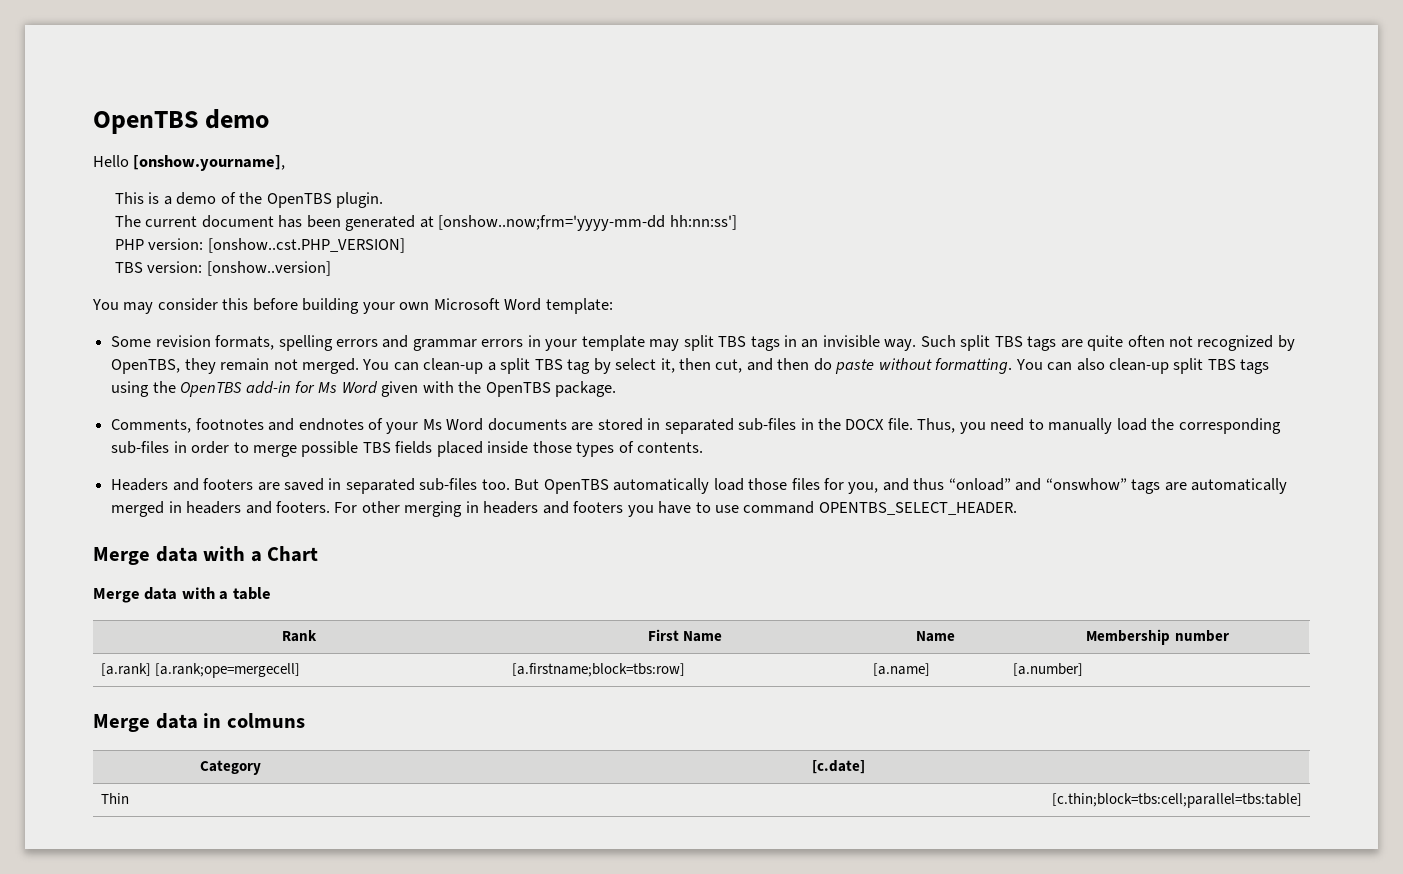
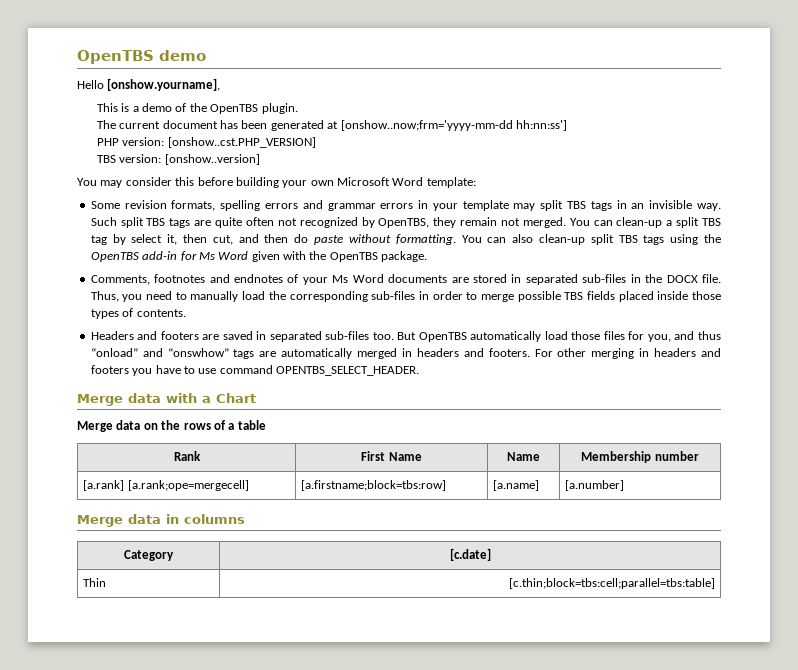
- Merge data with a table
+ Merge data on the rows of a table
- Merge data in colmuns
+ Merge data in columns

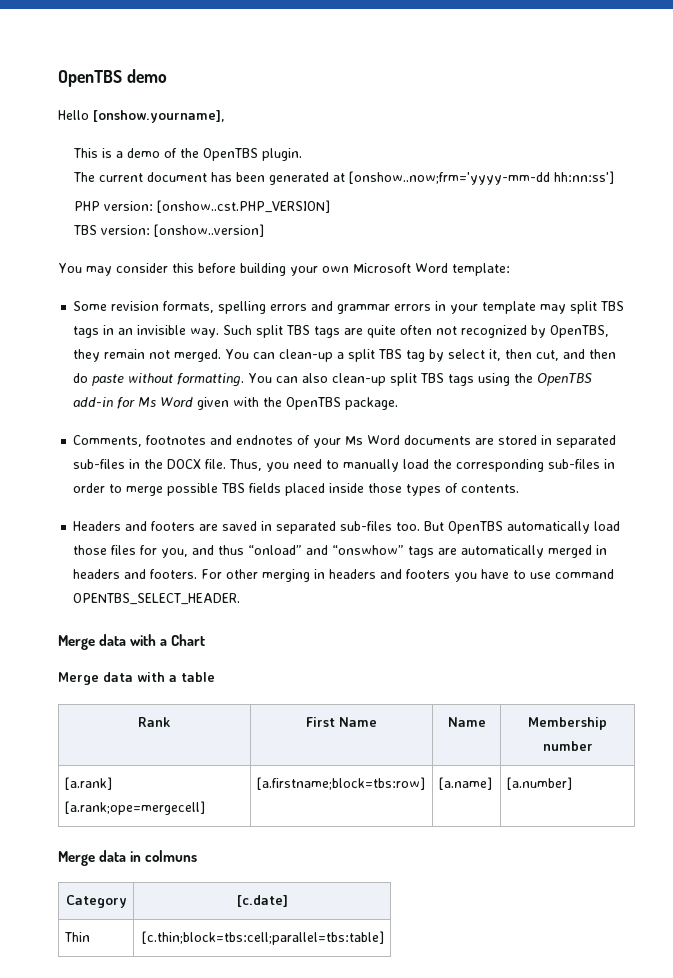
- Merge data on the rows of a table
+ Merge data with a table
- Merge data in columns
+ Merge data in colmuns

